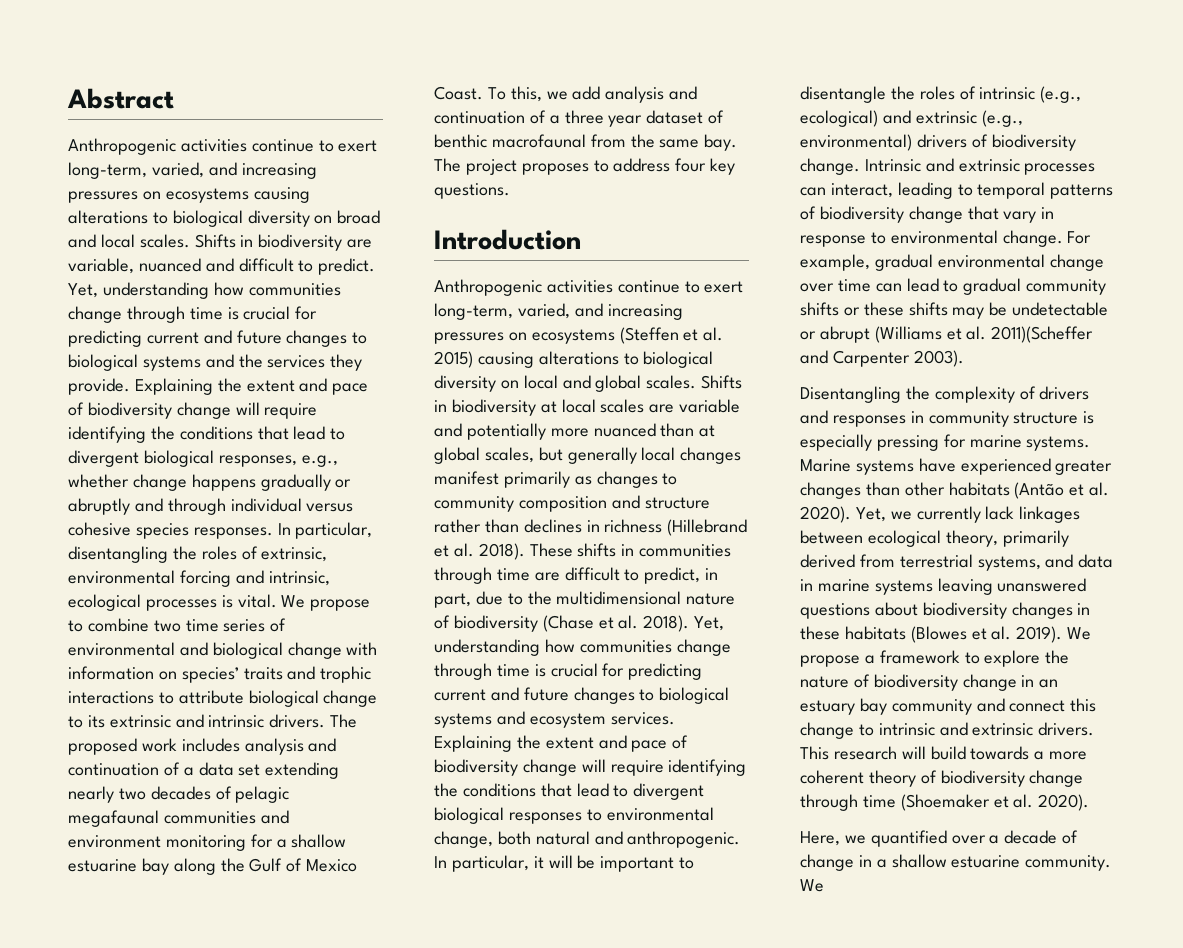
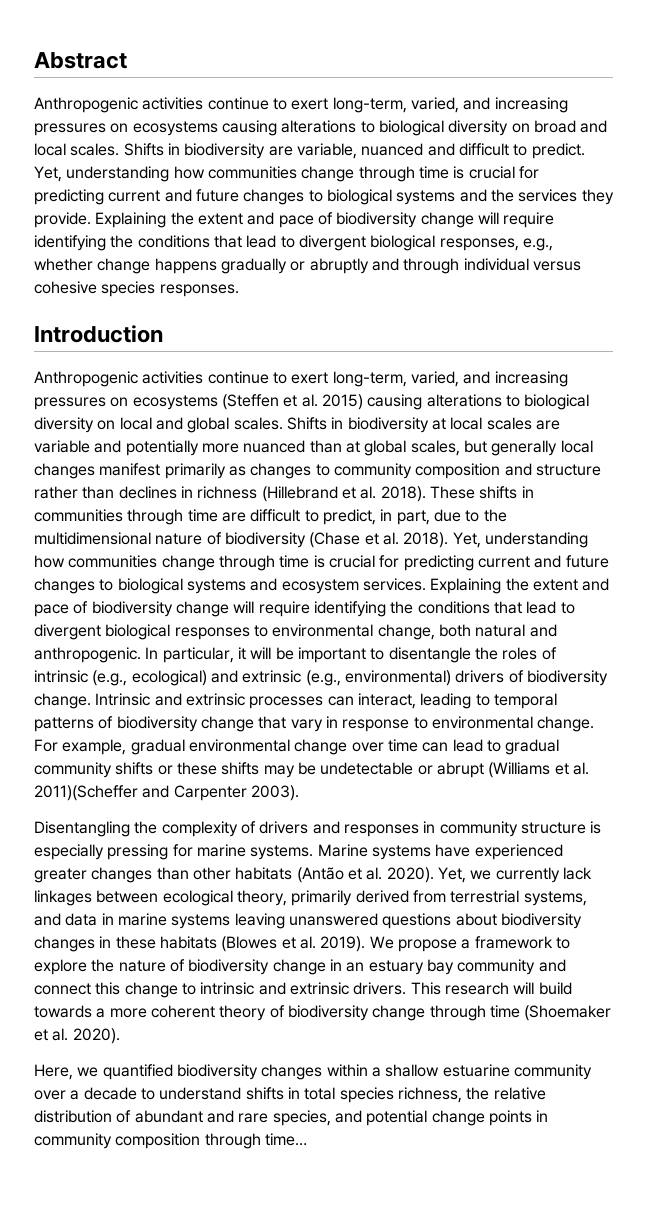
- In particular, disentangling the roles of extrinsic, environmental forcing and intrinsic, ecological processes is vital. We propose to combine two time series of environmental and biological change with information on species’ traits and trophic interactions to attribute biological change to its extrinsic and intrinsic drivers. The proposed work includes analysis and continuation of a data set extending nearly two decades of pelagic megafaunal communities and environment monitoring for a shallow estuarine bay along the Gulf of Mexico Coast. To this, we add analysis and continuation of a three year dataset of benthic macrofaunal from the same bay. The project proposes to address four key questions.
- Here, we quantified over a decade of change in a shallow estuarine community. We
+ Here, we quantified biodiversity changes within a shallow estuarine community over a decade to understand shifts in total species richness, the relative distribution of abundant and rare species, and potential change points in community composition through time…

